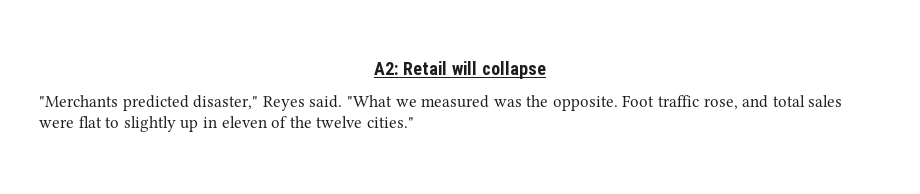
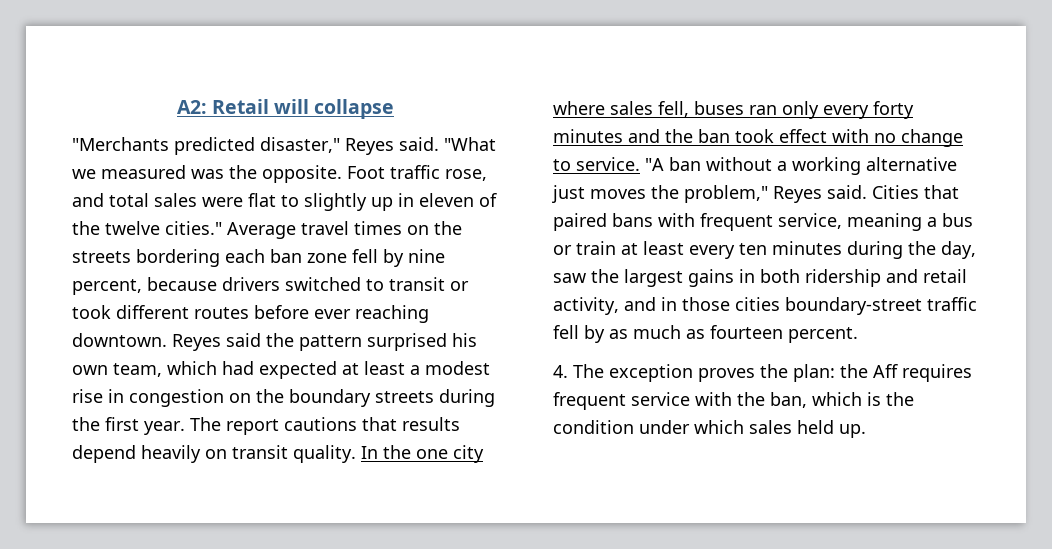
+ Average travel times on the streets bordering each ban zone fell by nine percent, because drivers switched to transit or took different routes before ever reaching downtown. Reyes said the pattern surprised his own team, which had expected at least a modest rise in congestion on the boundary streets during the first year. The report cautions that results depend heavily on transit quality. In the one city where sales fell, buses ran only every forty minutes and the ban took effect with no change to service. "A ban without a working alternative just moves the problem," Reyes said. Cities that paired bans with frequent service, meaning a bus or train at least every ten minutes during the day, saw the largest gains in both ridership and retail activity, and in those cities boundary-street traffic fell by as much as fourteen percent.
+ 4. The exception proves the plan: the Aff requires frequent service with the ban, which is the condition under which sales held up.

